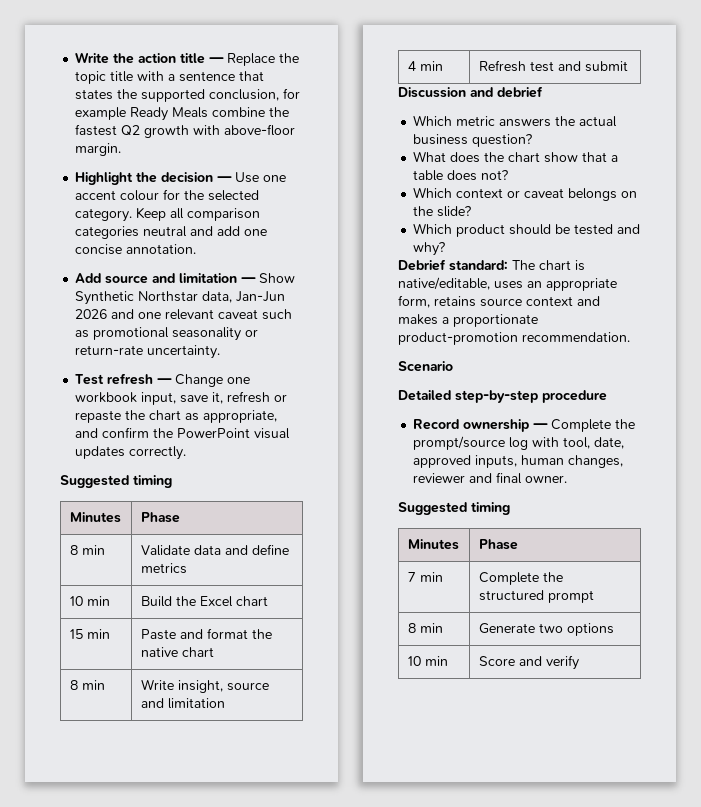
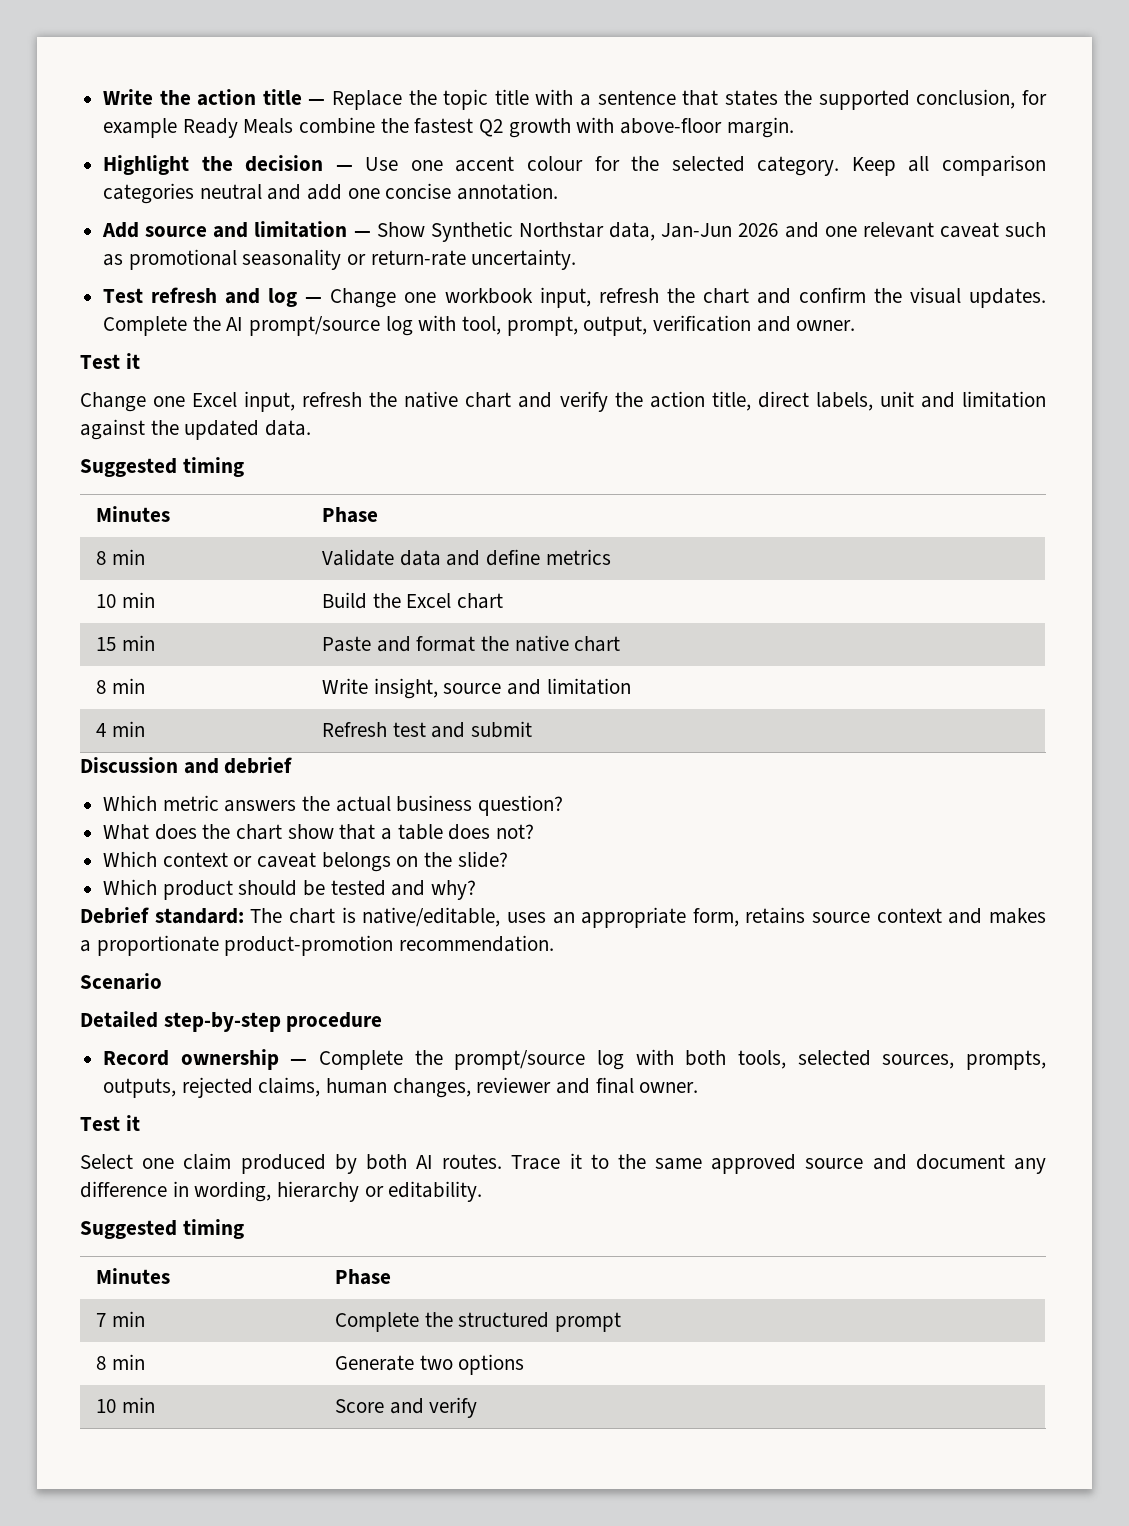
- Test refresh — Change one workbook input, save it, refresh or repaste the chart as appropriate, and confirm the PowerPoint visual updates correctly.
+ Test refresh and log — Change one workbook input, refresh the chart and confirm the visual updates. Complete the AI prompt/source log with tool, prompt, output, verification and owner.
+ Test it
+ Change one Excel input, refresh the native chart and verify the action title, direct labels, unit and limitation against the updated data.
- Record ownership — Complete the prompt/source log with tool, date, approved inputs, human changes, reviewer and final owner.
+ Record ownership — Complete the prompt/source log with both tools, selected sources, prompts, outputs, rejected claims, human changes, reviewer and final owner.
+ Test it
+ Select one claim produced by both AI routes. Trace it to the same approved source and document any difference in wording, hierarchy or editability.

